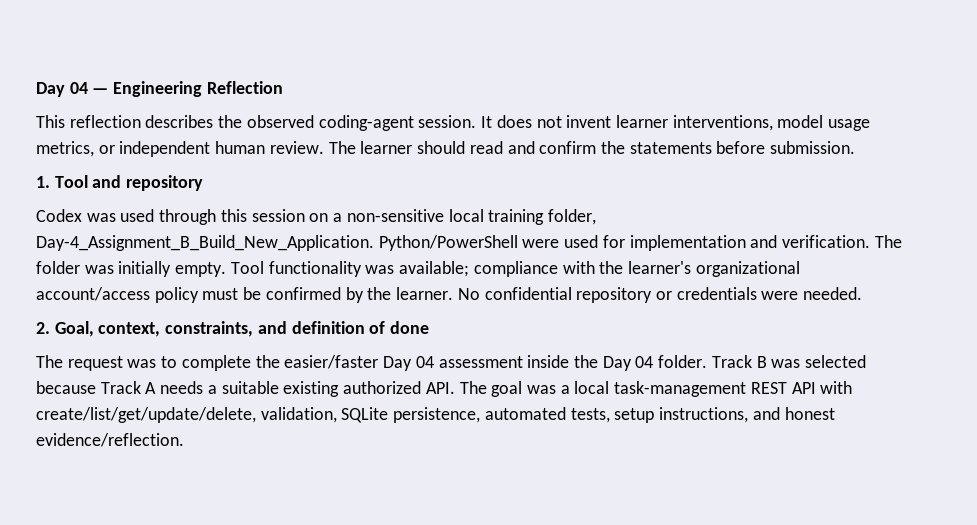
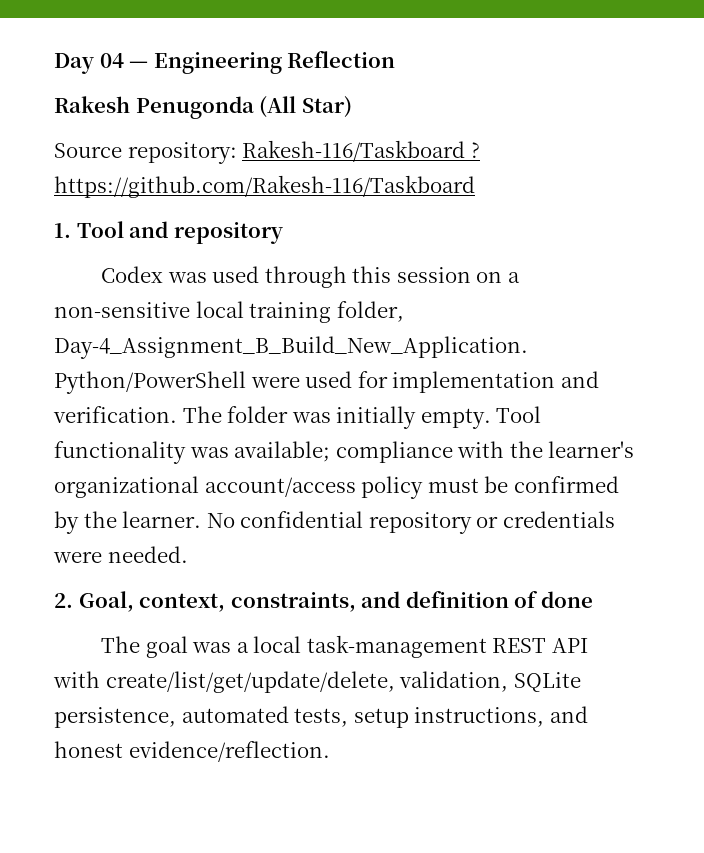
- This reflection describes the observed coding-agent session. It does not invent learner interventions, model usage metrics, or independent human review. The learner should read and confirm the statements before submission.
+ Rakesh Penugonda (All Star)
+ Source repository: Rakesh-116/Taskboard ? https://github.com/Rakesh-116/Taskboard
- The request was to complete the easier/faster Day 04 assessment inside the Day 04 folder. Track B was selected because Track A needs a suitable existing authorized API. The goal was a local task-management REST API with create/list/get/update/delete, validation, SQLite persistence, automated tests, setup instructions, and honest evidence/reflection.
+ The goal was a local task-management REST API with create/list/get/update/delete, validation, SQLite persistence, automated tests, setup instructions, and honest evidence/reflection.

